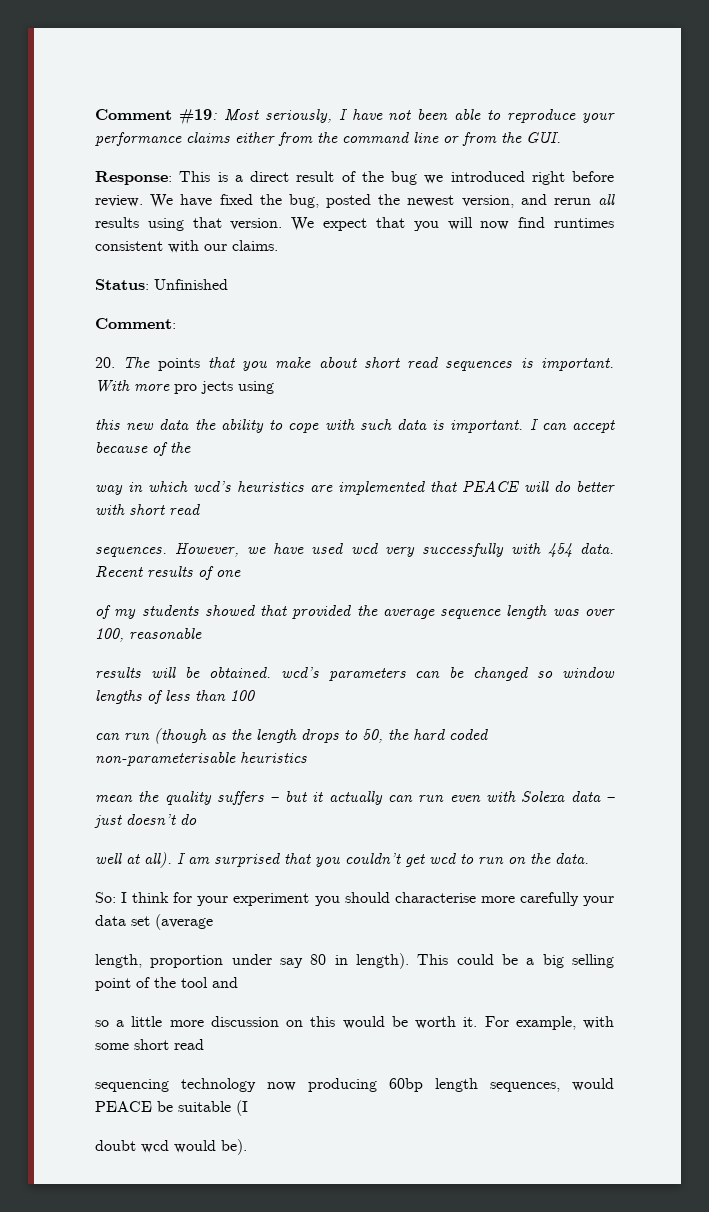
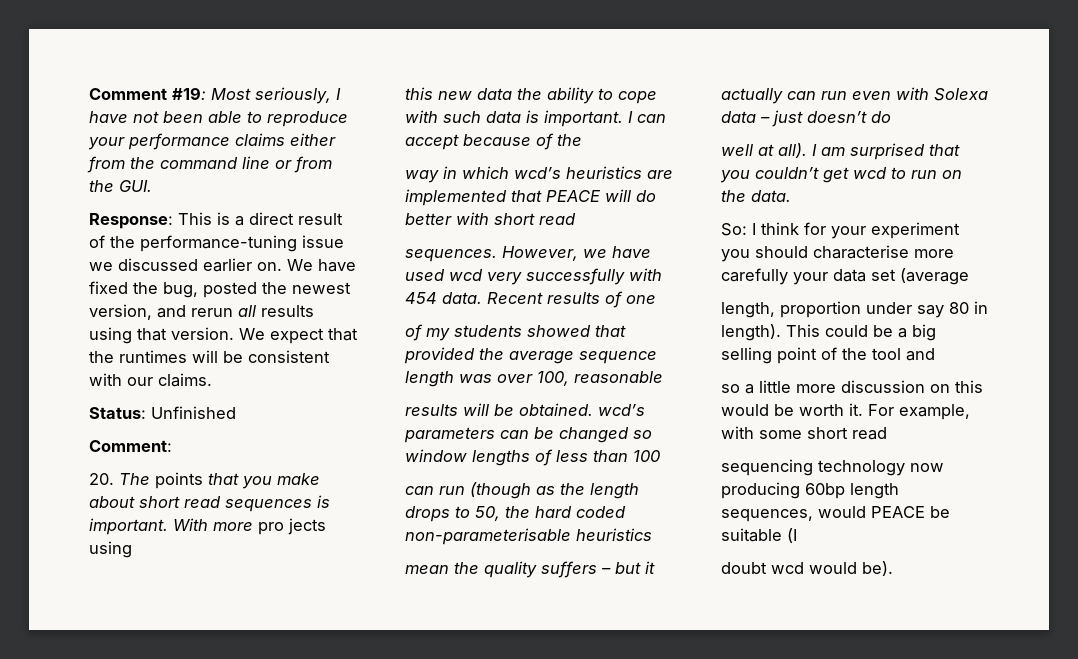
- Response: This is a direct result of the bug we introduced right before review.
+ Response: This is a direct result of the performance-tuning issue we discussed earlier on.
- We expect that you will now find runtimes consistent with our claims.
+ We expect that the runtimes will be consistent with our claims.

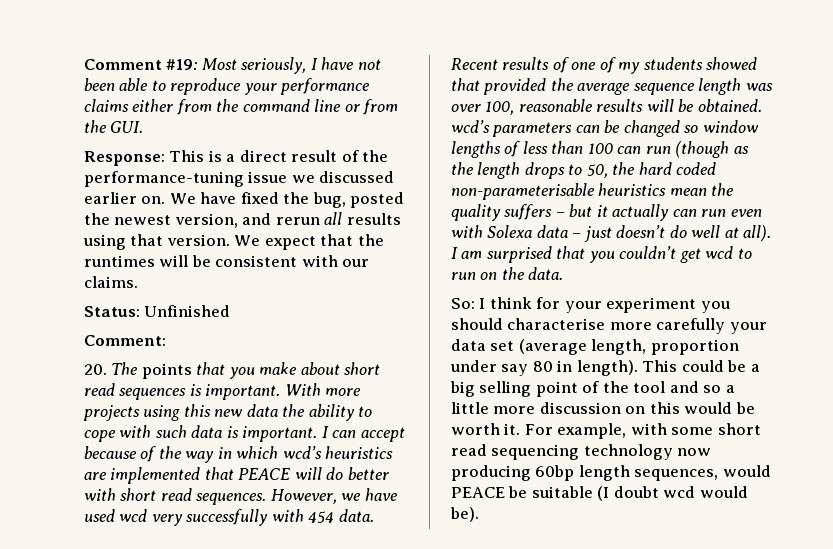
- With more pro jects using
- this new data the ability to cope with such data is important.
+ With more projects using this new data the ability to cope with such data is important.
- I can accept because of the
- way in which wcd’s heuristics are implemented that PEACE will do better with short read
- sequences.
+ I can accept because of the way in which wcd’s heuristics are implemented that PEACE will do better with short read sequences.
- Recent results of one
- of my students showed that provided the average sequence length was over 100, reasonable
- results will be obtained. wcd’s parameters can be changed so window lengths of less than 100
- can run (though as the length drops to 50, the hard coded non-parameterisable heuristics
- mean the quality suffers – but it actually can run even with Solexa data – just doesn’t do
- well at all).
+ Recent results of one of my students showed that provided the average sequence length was over 100, reasonable results will be obtained. wcd’s parameters can be changed so window lengths of less than 100 can run (though as the length drops to 50, the hard coded non-parameterisable heuristics mean the quality suffers – but it actually can run even with Solexa data – just doesn’t do well at all).
- So: I think for your experiment you should characterise more carefully your data set (average
- length, proportion under say 80 in length).
+ So: I think for your experiment you should characterise more carefully your data set (average length, proportion under say 80 in length).
- This could be a big selling point of the tool and
- so a little more discussion on this would be worth it.
+ This could be a big selling point of the tool and so a little more discussion on this would be worth it.
- For example, with some short read
- sequencing technology now producing 60bp length sequences, would PEACE be suitable (I
- doubt wcd would be).
+ For example, with some short read sequencing technology now producing 60bp length sequences, would PEACE be suitable (I doubt wcd would be).

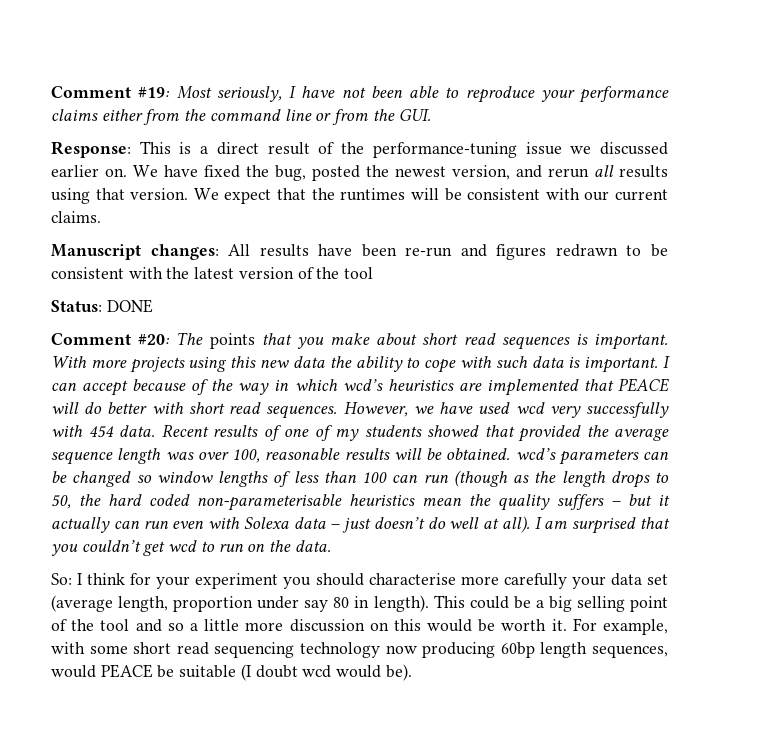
- We expect that the runtimes will be consistent with our claims.
+ We expect that the runtimes will be consistent with our current claims.
- Status: Unfinished
- Comment:
- 20. The points that you make about short read sequences is important.
+ Manuscript changes: All results have been re-run and figures redrawn to be consistent with the latest version of the tool
+ Status: DONE
+ Comment #20: The points that you make about short read sequences is important.

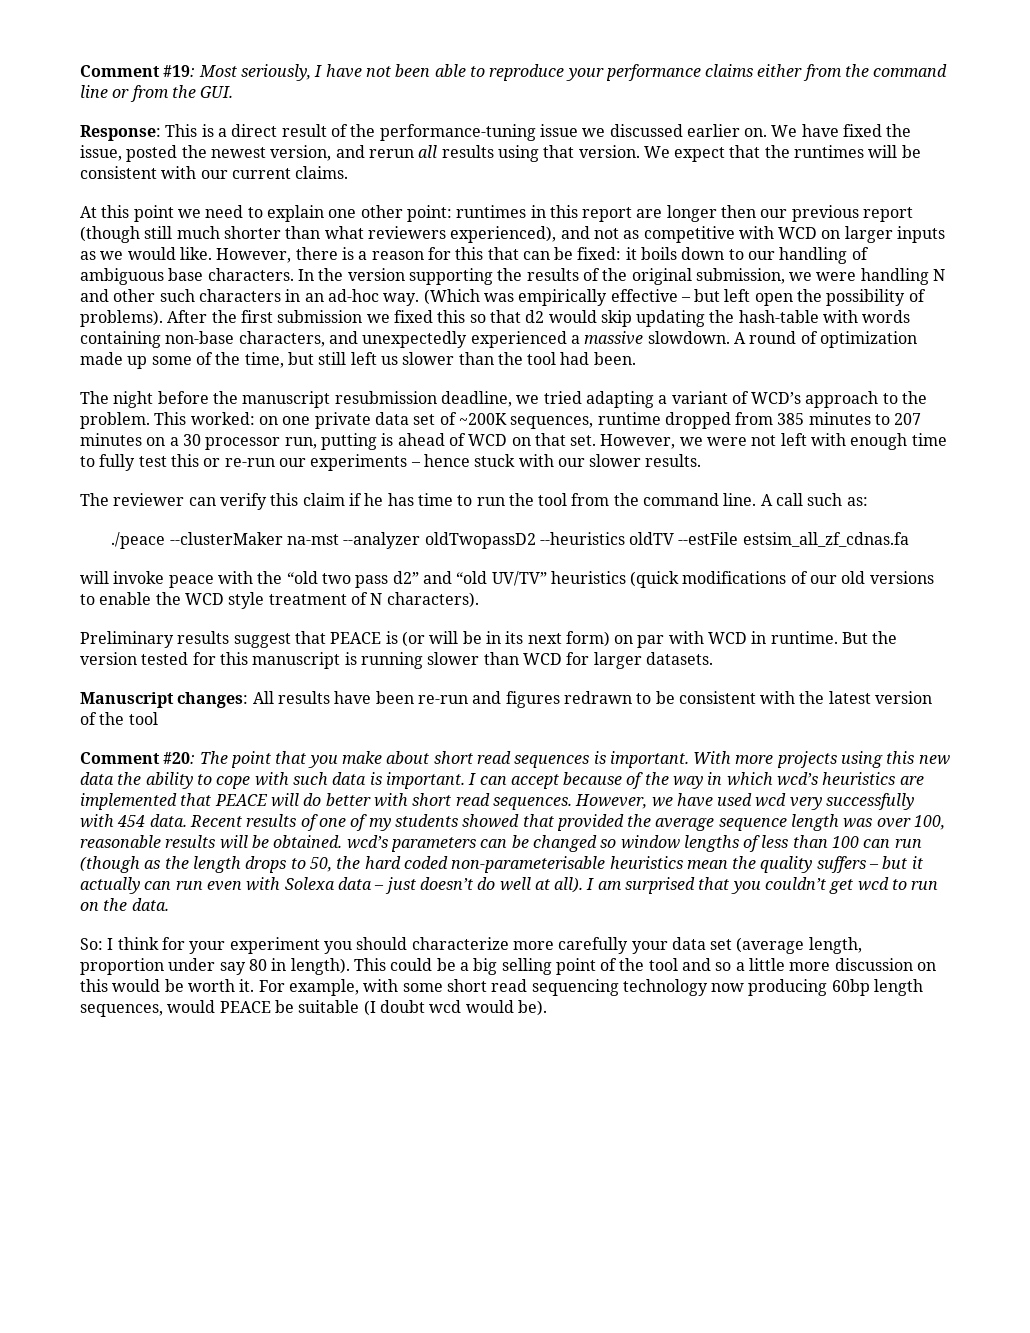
- We have fixed the bug, posted the newest version, and rerun all results using that version.
+ We have fixed the issue, posted the newest version, and rerun all results using that version.
+ At this point we need to explain one other point: runtimes in this report are longer then our previous report (though still much shorter than what reviewers experienced), and not as competitive with WCD on larger inputs as we would like. However, there is a reason for this that can be fixed: it boils down to our handling of ambiguous base characters. In the version supporting the results of the original submission, we were handling N and other such characters in an ad-hoc way. (Which was empirically effective – but left open the possibility of problems). After the first submission we fixed this so that d2 would skip updating the hash-table with words containing non-base characters, and unexpectedly experienced a massive slowdown. A round of optimization made up some of the time, but still left us slower than the tool had been.
+ The night before the manuscript resubmission deadline, we tried adapting a variant of WCD’s approach to the problem. This worked: on one private data set of ~200K sequences, runtime dropped from 385 minutes to 207 minutes on a 30 processor run, putting is ahead of WCD on that set. However, we were not left with enough time to fully test this or re-run our experiments – hence stuck with our slower results.
+ The reviewer can verify this claim if he has time to run the tool from the command line. A call such as:
+ ./peace --clusterMaker na-mst --analyzer oldTwopassD2 --heuristics oldTV --estFile estsim_all_zf_cdnas.fa
+ will invoke peace with the “old two pass d2” and “old UV/TV” heuristics (quick modifications of our old versions to enable the WCD style treatment of N characters).
+ Preliminary results suggest that PEACE is (or will be in its next form) on par with WCD in runtime. But the version tested for this manuscript is running slower than WCD for larger datasets.
- Status: DONE
- Comment #20: The points that you make about short read sequences is important.
+ Comment #20: The point that you make about short read sequences is important.
- So: I think for your experiment you should characterise more carefully your data set (average length, proportion under say 80 in length).
+ So: I think for your experiment you should characterize more carefully your data set (average length, proportion under say 80 in length).

